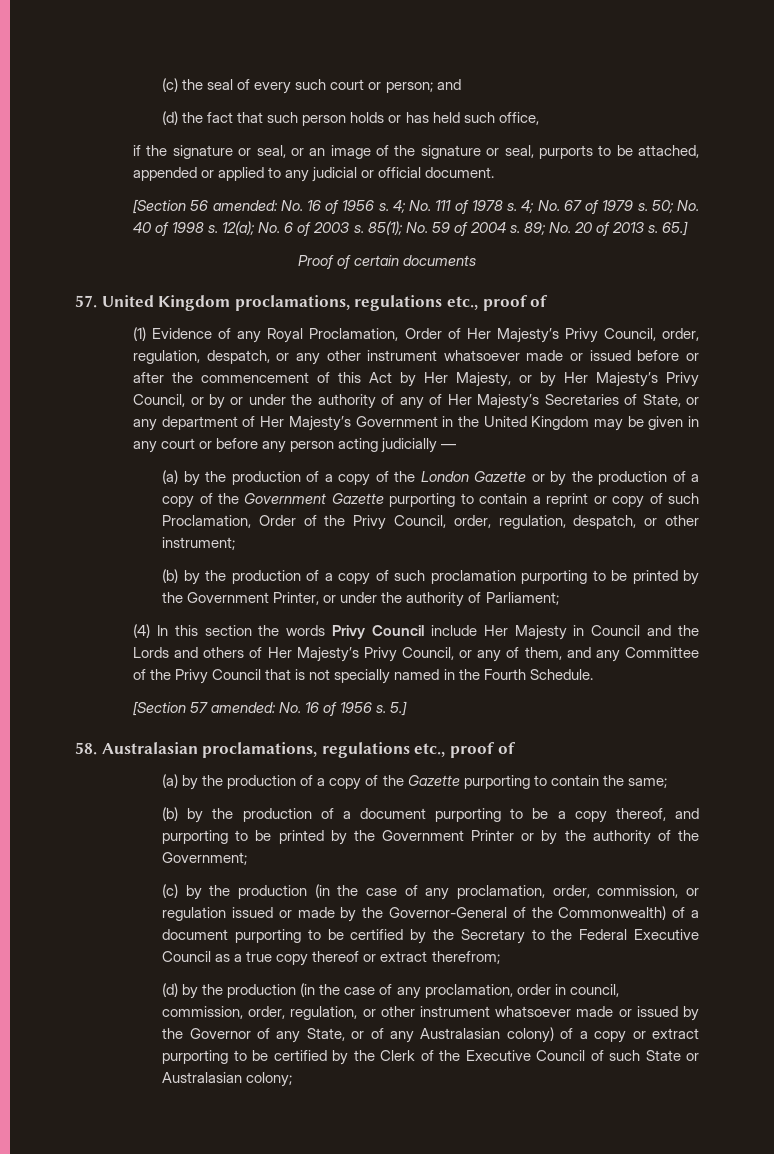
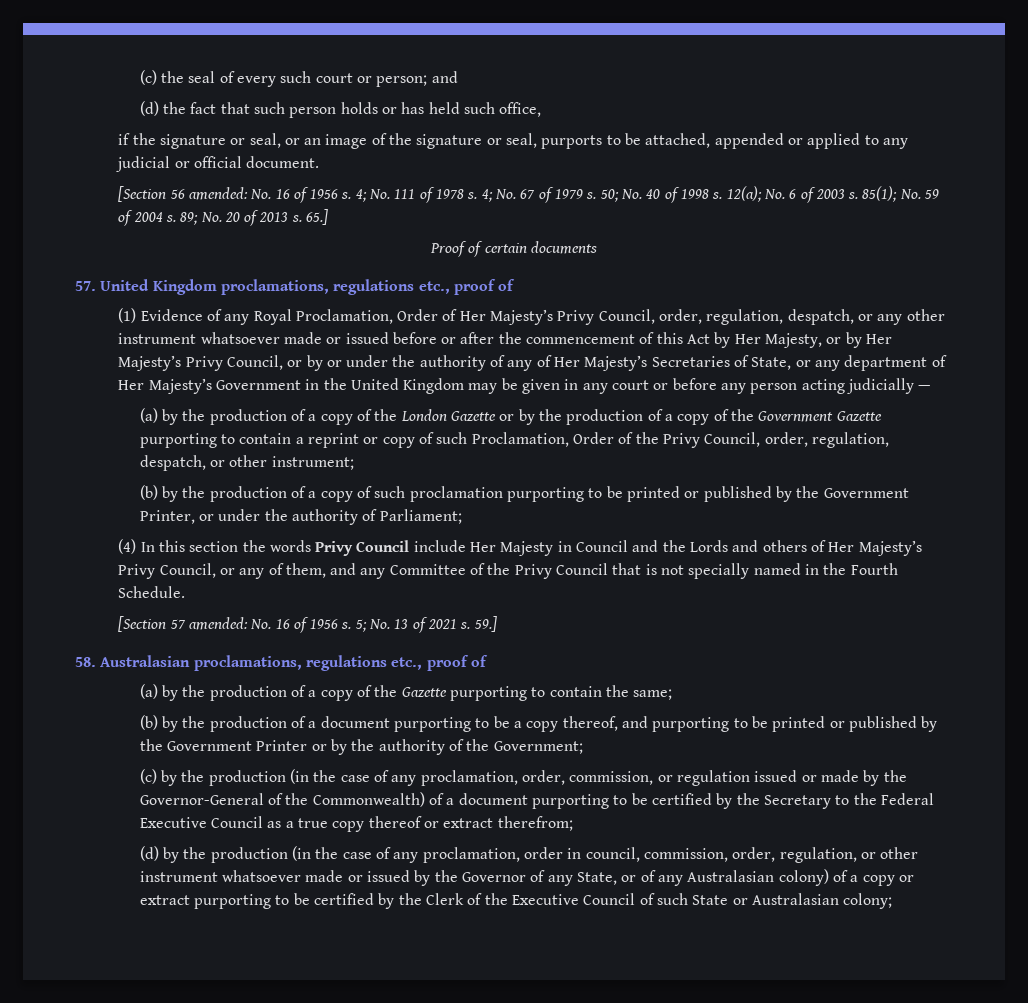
- (b) by the production of a copy of such proclamation purporting to be printed by the Government Printer, or under the authority of Parliament;
+ (b) by the production of a copy of such proclamation purporting to be printed or published by the Government Printer, or under the authority of Parliament;
- 5.]
+ 5; No. 13 of 2021 s. 59.]
- (b) by the production of a document purporting to be a copy thereof, and purporting to be printed by the Government Printer or by the authority of the Government;
+ (b) by the production of a document purporting to be a copy thereof, and purporting to be printed or published by the Government Printer or by the authority of the Government;

